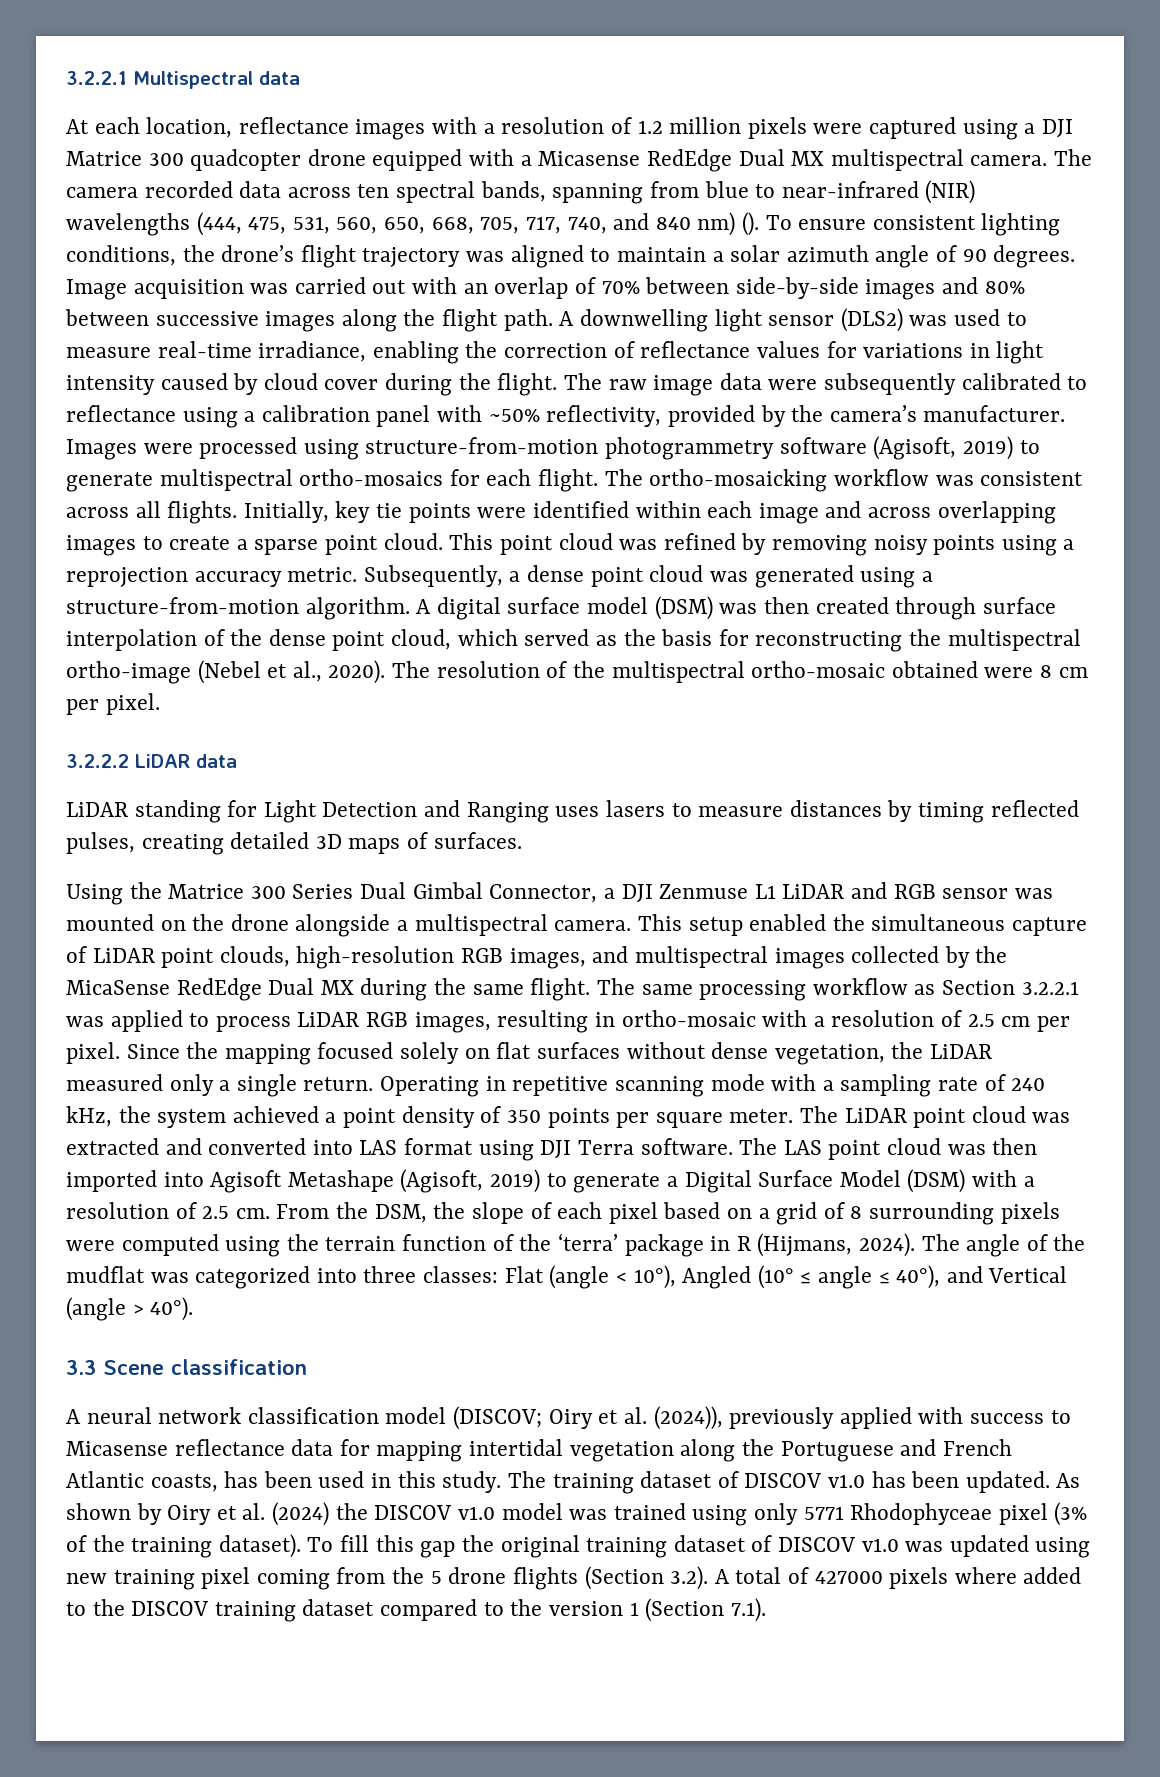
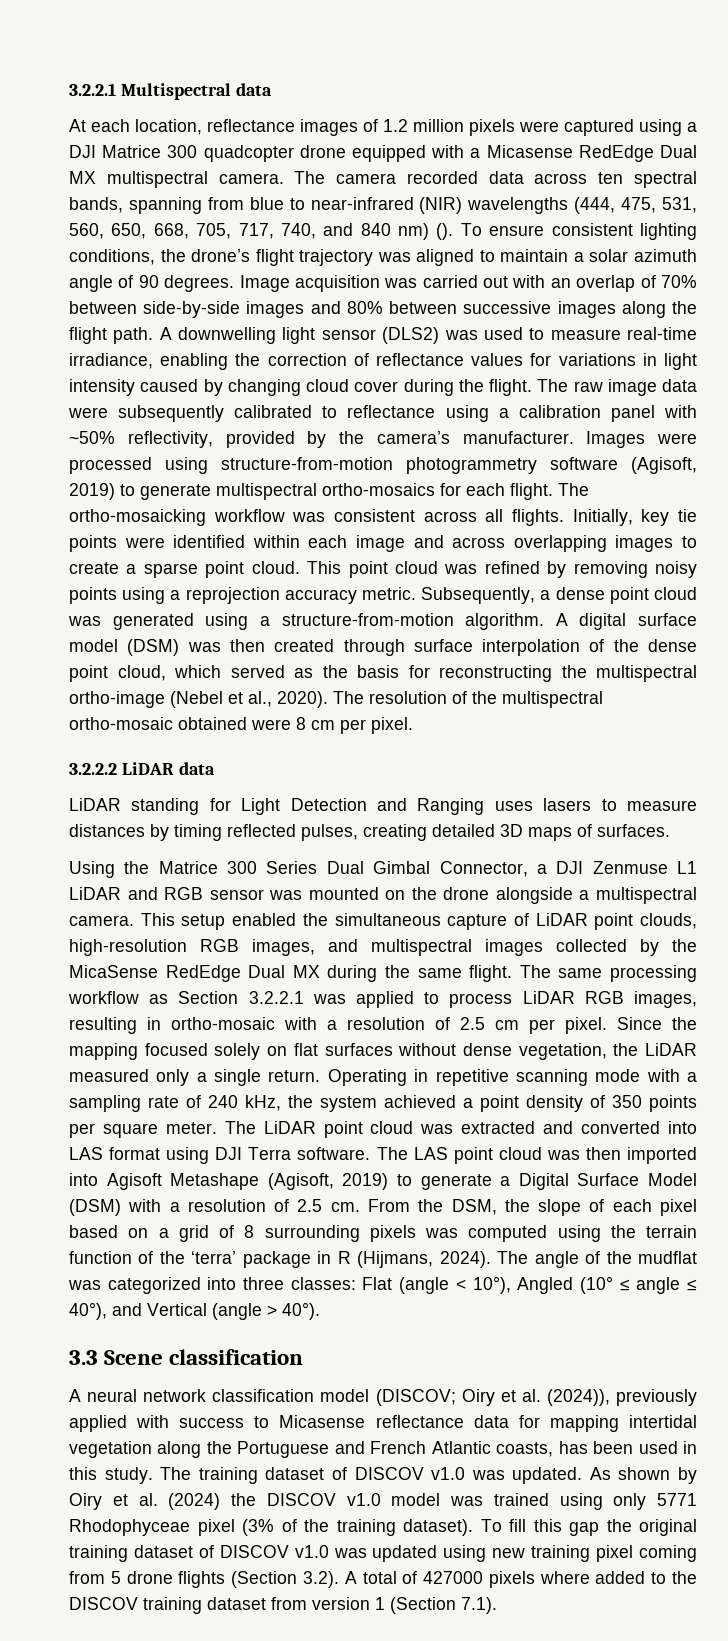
- At each location, reflectance images with a resolution of 1.2 million pixels were captured using a DJI Matrice 300 quadcopter drone equipped with a Micasense RedEdge Dual MX multispectral camera.
+ At each location, reflectance images of 1.2 million pixels were captured using a DJI Matrice 300 quadcopter drone equipped with a Micasense RedEdge Dual MX multispectral camera.
- A downwelling light sensor (DLS2) was used to measure real-time irradiance, enabling the correction of reflectance values for variations in light intensity caused by cloud cover during the flight.
+ A downwelling light sensor (DLS2) was used to measure real-time irradiance, enabling the correction of reflectance values for variations in light intensity caused by changing cloud cover during the flight.
- From the DSM, the slope of each pixel based on a grid of 8 surrounding pixels were computed using the terrain function of the ‘terra’ package in R (Hijmans, 2024).
+ From the DSM, the slope of each pixel based on a grid of 8 surrounding pixels was computed using the terrain function of the ‘terra’ package in R (Hijmans, 2024).
- The training dataset of DISCOV v1.0 has been updated.
+ The training dataset of DISCOV v1.0 was updated.
- To fill this gap the original training dataset of DISCOV v1.0 was updated using new training pixel coming from the 5 drone flights (Section 3.2). A total of 427000 pixels where added to the DISCOV training dataset compared to the version 1 (Section 7.1).
+ To fill this gap the original training dataset of DISCOV v1.0 was updated using new training pixel coming from 5 drone flights (Section 3.2). A total of 427000 pixels where added to the DISCOV training dataset from version 1 (Section 7.1).

